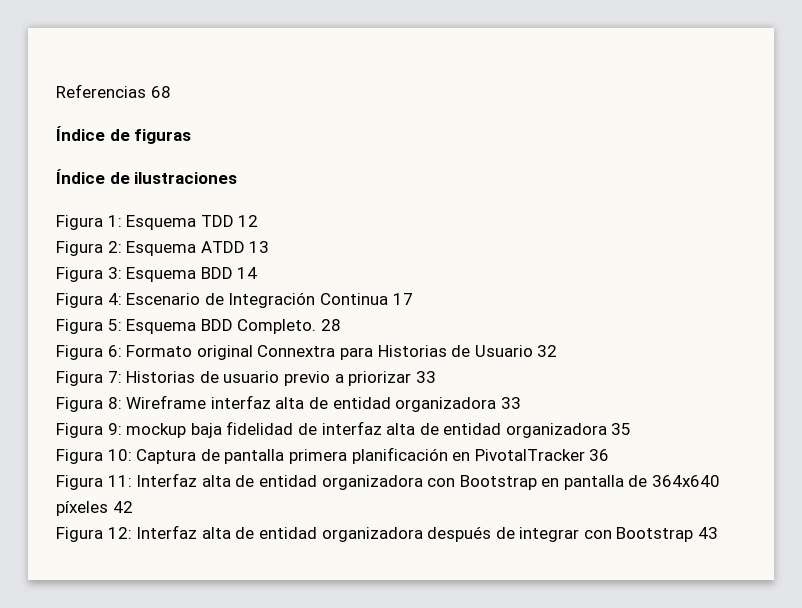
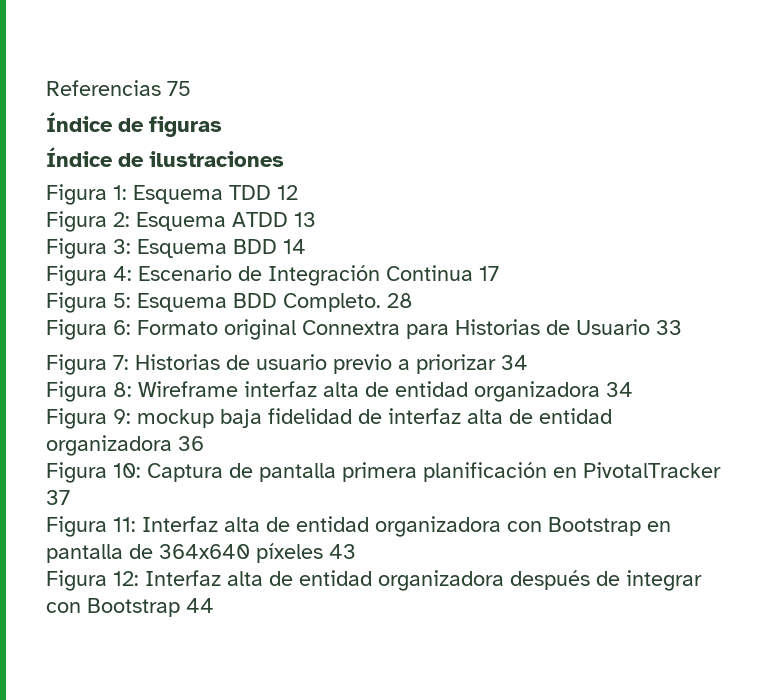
- Referencias 68
+ Referencias 75
- Figura 6: Formato original Connextra para Historias de Usuario 32
+ Figura 6: Formato original Connextra para Historias de Usuario 33
- Figura 7: Historias de usuario previo a priorizar 33
+ Figura 7: Historias de usuario previo a priorizar 34
- Figura 8: Wireframe interfaz alta de entidad organizadora 33
+ Figura 8: Wireframe interfaz alta de entidad organizadora 34
- Figura 9: mockup baja fidelidad de interfaz alta de entidad organizadora 35
+ Figura 9: mockup baja fidelidad de interfaz alta de entidad organizadora 36
- Figura 10: Captura de pantalla primera planificación en PivotalTracker 36
+ Figura 10: Captura de pantalla primera planificación en PivotalTracker 37
- Figura 11: Interfaz alta de entidad organizadora con Bootstrap en pantalla de 364x640 píxeles 42
+ Figura 11: Interfaz alta de entidad organizadora con Bootstrap en pantalla de 364x640 píxeles 43
- Figura 12: Interfaz alta de entidad organizadora después de integrar con Bootstrap 43
+ Figura 12: Interfaz alta de entidad organizadora después de integrar con Bootstrap 44

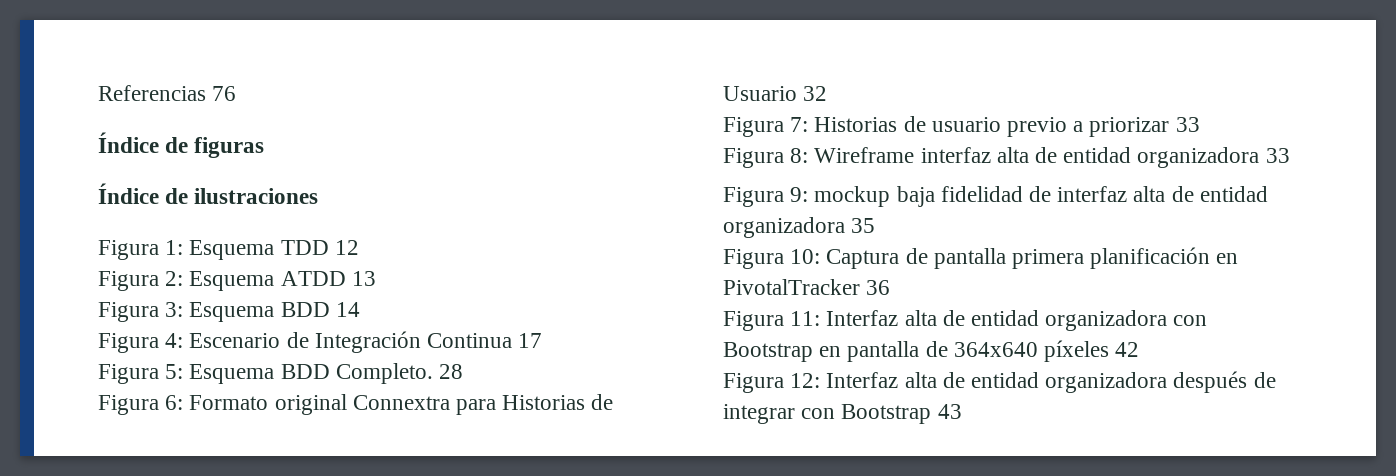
- Referencias 75
+ Referencias 76
- Figura 6: Formato original Connextra para Historias de Usuario 33
+ Figura 6: Formato original Connextra para Historias de Usuario 32
- Figura 7: Historias de usuario previo a priorizar 34
+ Figura 7: Historias de usuario previo a priorizar 33
- Figura 8: Wireframe interfaz alta de entidad organizadora 34
+ Figura 8: Wireframe interfaz alta de entidad organizadora 33
- Figura 9: mockup baja fidelidad de interfaz alta de entidad organizadora 36
+ Figura 9: mockup baja fidelidad de interfaz alta de entidad organizadora 35
- Figura 10: Captura de pantalla primera planificación en PivotalTracker 37
+ Figura 10: Captura de pantalla primera planificación en PivotalTracker 36
- Figura 11: Interfaz alta de entidad organizadora con Bootstrap en pantalla de 364x640 píxeles 43
+ Figura 11: Interfaz alta de entidad organizadora con Bootstrap en pantalla de 364x640 píxeles 42
- Figura 12: Interfaz alta de entidad organizadora después de integrar con Bootstrap 44
+ Figura 12: Interfaz alta de entidad organizadora después de integrar con Bootstrap 43

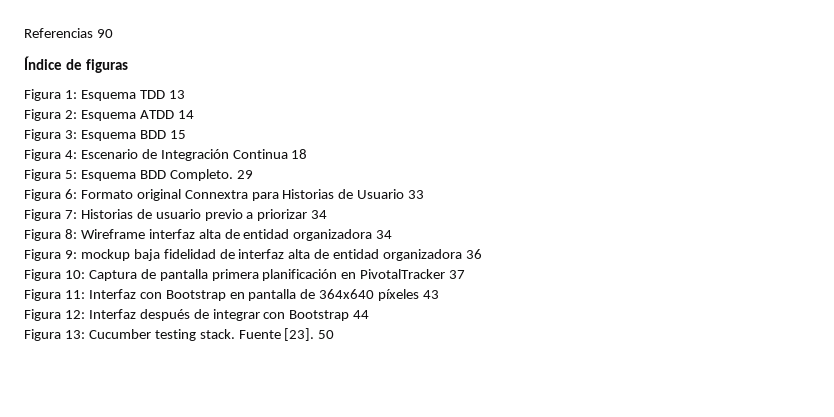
- Referencias 76
+ Referencias 90
- Índice de ilustraciones
- Figura 1: Esquema TDD 12
+ Figura 1: Esquema TDD 13
- Figura 2: Esquema ATDD 13
+ Figura 2: Esquema ATDD 14
- Figura 3: Esquema BDD 14
+ Figura 3: Esquema BDD 15
- Figura 4: Escenario de Integración Continua 17
+ Figura 4: Escenario de Integración Continua 18
- 28
+ 29
- Figura 6: Formato original Connextra para Historias de Usuario 32
+ Figura 6: Formato original Connextra para Historias de Usuario 33
- Figura 7: Historias de usuario previo a priorizar 33
+ Figura 7: Historias de usuario previo a priorizar 34
- Figura 8: Wireframe interfaz alta de entidad organizadora 33
+ Figura 8: Wireframe interfaz alta de entidad organizadora 34
- Figura 9: mockup baja fidelidad de interfaz alta de entidad organizadora 35
+ Figura 9: mockup baja fidelidad de interfaz alta de entidad organizadora 36
- Figura 10: Captura de pantalla primera planificación en PivotalTracker 36
+ Figura 10: Captura de pantalla primera planificación en PivotalTracker 37
- Figura 11: Interfaz alta de entidad organizadora con Bootstrap en pantalla de 364x640 píxeles 42
+ Figura 11: Interfaz con Bootstrap en pantalla de 364x640 píxeles 43
- Figura 12: Interfaz alta de entidad organizadora después de integrar con Bootstrap 43
+ Figura 12: Interfaz después de integrar con Bootstrap 44
+ Figura 13: Cucumber testing stack. Fuente [23]. 50

